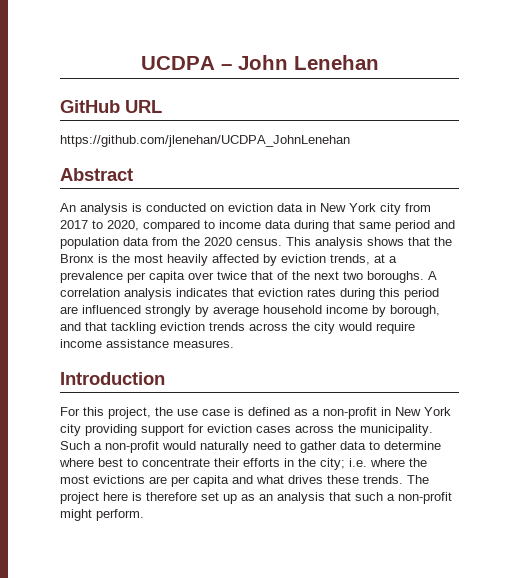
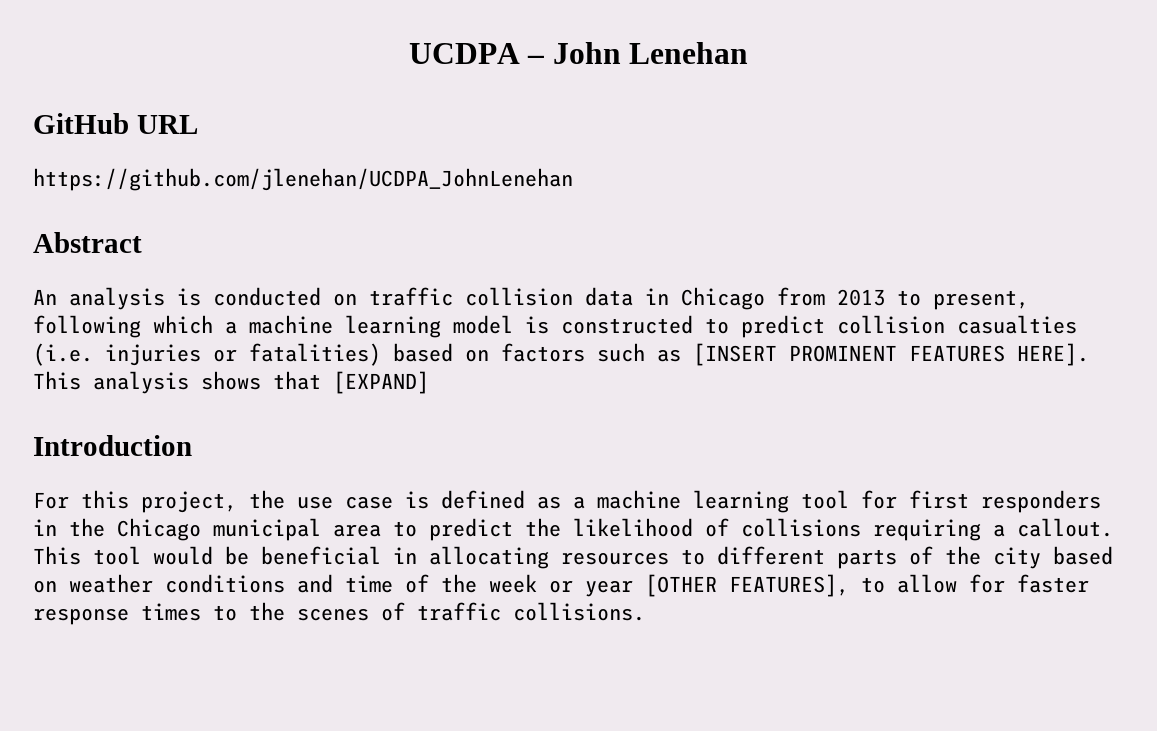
- An analysis is conducted on eviction data in New York city from 2017 to 2020, compared to income data during that same period and population data from the 2020 census. This analysis shows that the Bronx is the most heavily affected by eviction trends, at a prevalence per capita over twice that of the next two boroughs. A correlation analysis indicates that eviction rates during this period are influenced strongly by average household income by borough, and that tackling eviction trends across the city would require income assistance measures.
+ An analysis is conducted on traffic collision data in Chicago from 2013 to present, following which a machine learning model is constructed to predict collision casualties (i.e. injuries or fatalities) based on factors such as [INSERT PROMINENT FEATURES HERE]. This analysis shows that [EXPAND]
- For this project, the use case is defined as a non-profit in New York city providing support for eviction cases across the municipality. Such a non-profit would naturally need to gather data to determine where best to concentrate their efforts in the city; i.e. where the most evictions are per capita and what drives these trends. The project here is therefore set up as an analysis that such a non-profit might perform.
+ For this project, the use case is defined as a machine learning tool for first responders in the Chicago municipal area to predict the likelihood of collisions requiring a callout. This tool would be beneficial in allocating resources to different parts of the city based on weather conditions and time of the week or year [OTHER FEATURES], to allow for faster response times to the scenes of traffic collisions.

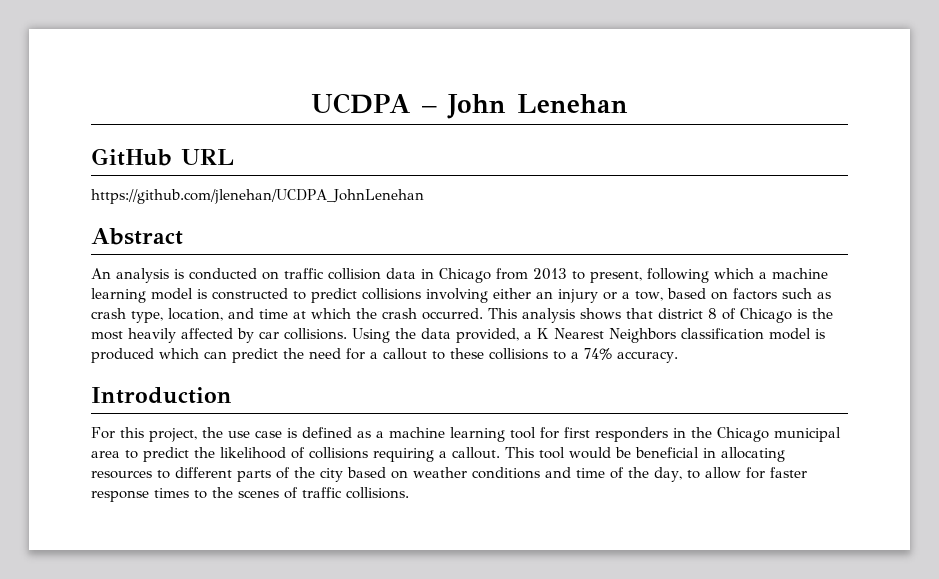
- An analysis is conducted on traffic collision data in Chicago from 2013 to present, following which a machine learning model is constructed to predict collision casualties (i.e. injuries or fatalities) based on factors such as [INSERT PROMINENT FEATURES HERE]. This analysis shows that [EXPAND]
+ An analysis is conducted on traffic collision data in Chicago from 2013 to present, following which a machine learning model is constructed to predict collisions involving either an injury or a tow, based on factors such as crash type, location, and time at which the crash occurred. This analysis shows that district 8 of Chicago is the most heavily affected by car collisions. Using the data provided, a K Nearest Neighbors classification model is produced which can predict the need for a callout to these collisions to a 74% accuracy.
- This tool would be beneficial in allocating resources to different parts of the city based on weather conditions and time of the week or year [OTHER FEATURES], to allow for faster response times to the scenes of traffic collisions.
+ This tool would be beneficial in allocating resources to different parts of the city based on weather conditions and time of the day, to allow for faster response times to the scenes of traffic collisions.

